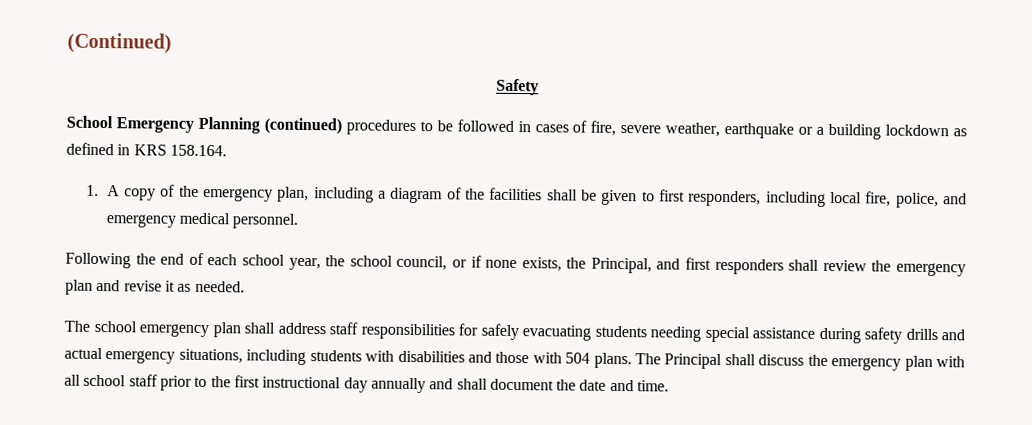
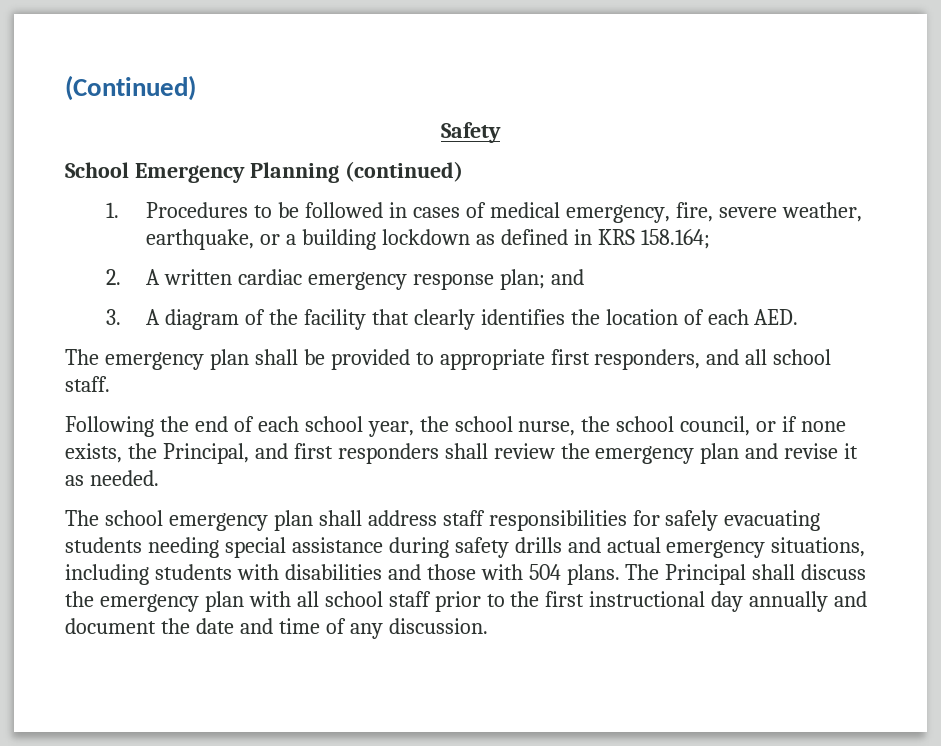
- School Emergency Planning (continued) procedures to be followed in cases of fire, severe weather, earthquake or a building lockdown as defined in KRS 158.164.
- 1. A copy of the emergency plan, including a diagram of the facilities shall be given to first responders, including local fire, police, and emergency medical personnel.
+ School Emergency Planning (continued)
+ 1. Procedures to be followed in cases of medical emergency, fire, severe weather, earthquake, or a building lockdown as defined in KRS 158.164;
+ 2. A written cardiac emergency response plan; and
+ 3. A diagram of the facility that clearly identifies the location of each AED.
+ The emergency plan shall be provided to appropriate first responders, and all school staff.
- Following the end of each school year, the school council, or if none exists, the Principal, and first responders shall review the emergency plan and revise it as needed.
+ Following the end of each school year, the school nurse, the school council, or if none exists, the Principal, and first responders shall review the emergency plan and revise it as needed.
- The Principal shall discuss the emergency plan with all school staff prior to the first instructional day annually and shall document the date and time.
+ The Principal shall discuss the emergency plan with all school staff prior to the first instructional day annually and document the date and time of any discussion.

